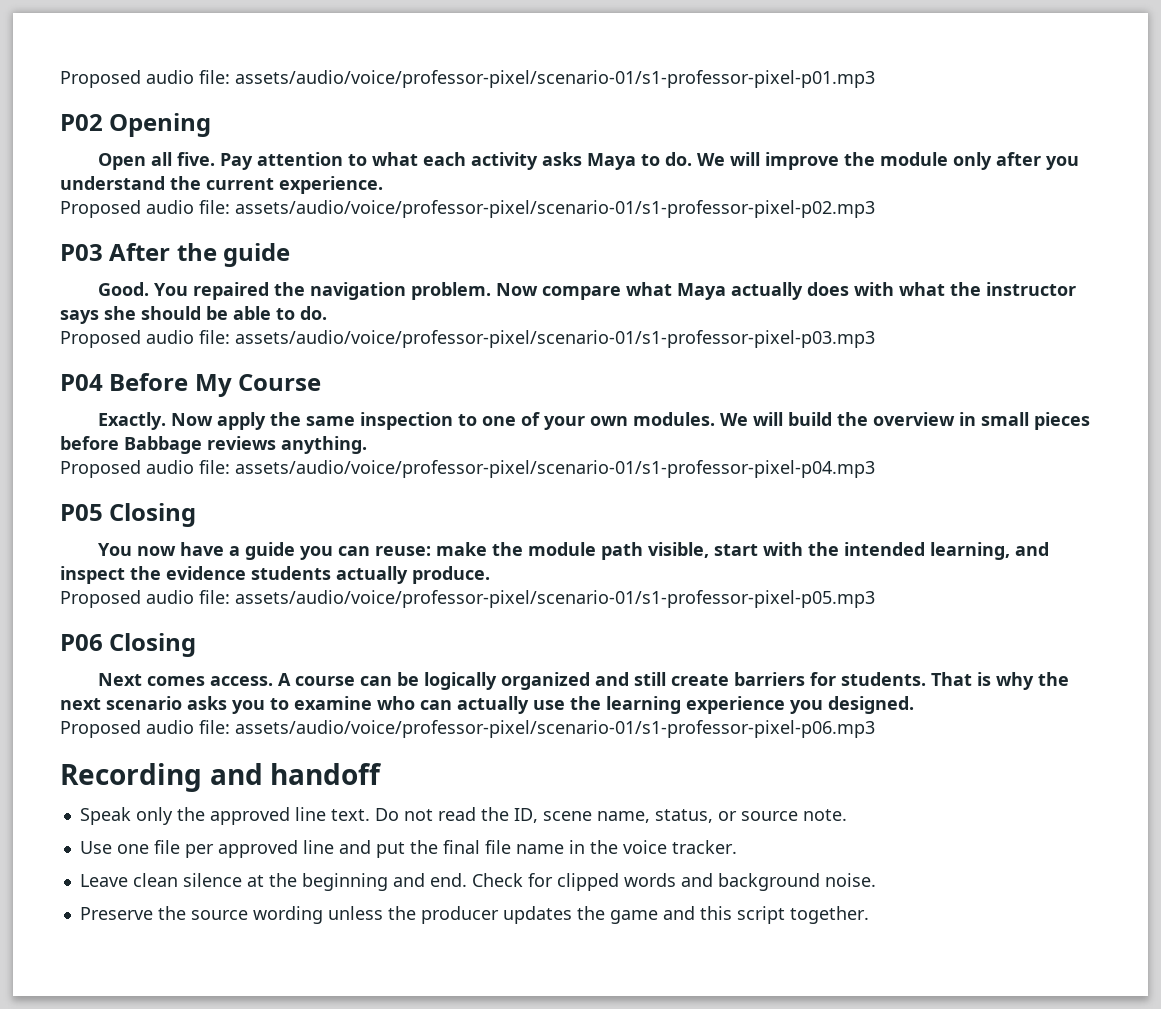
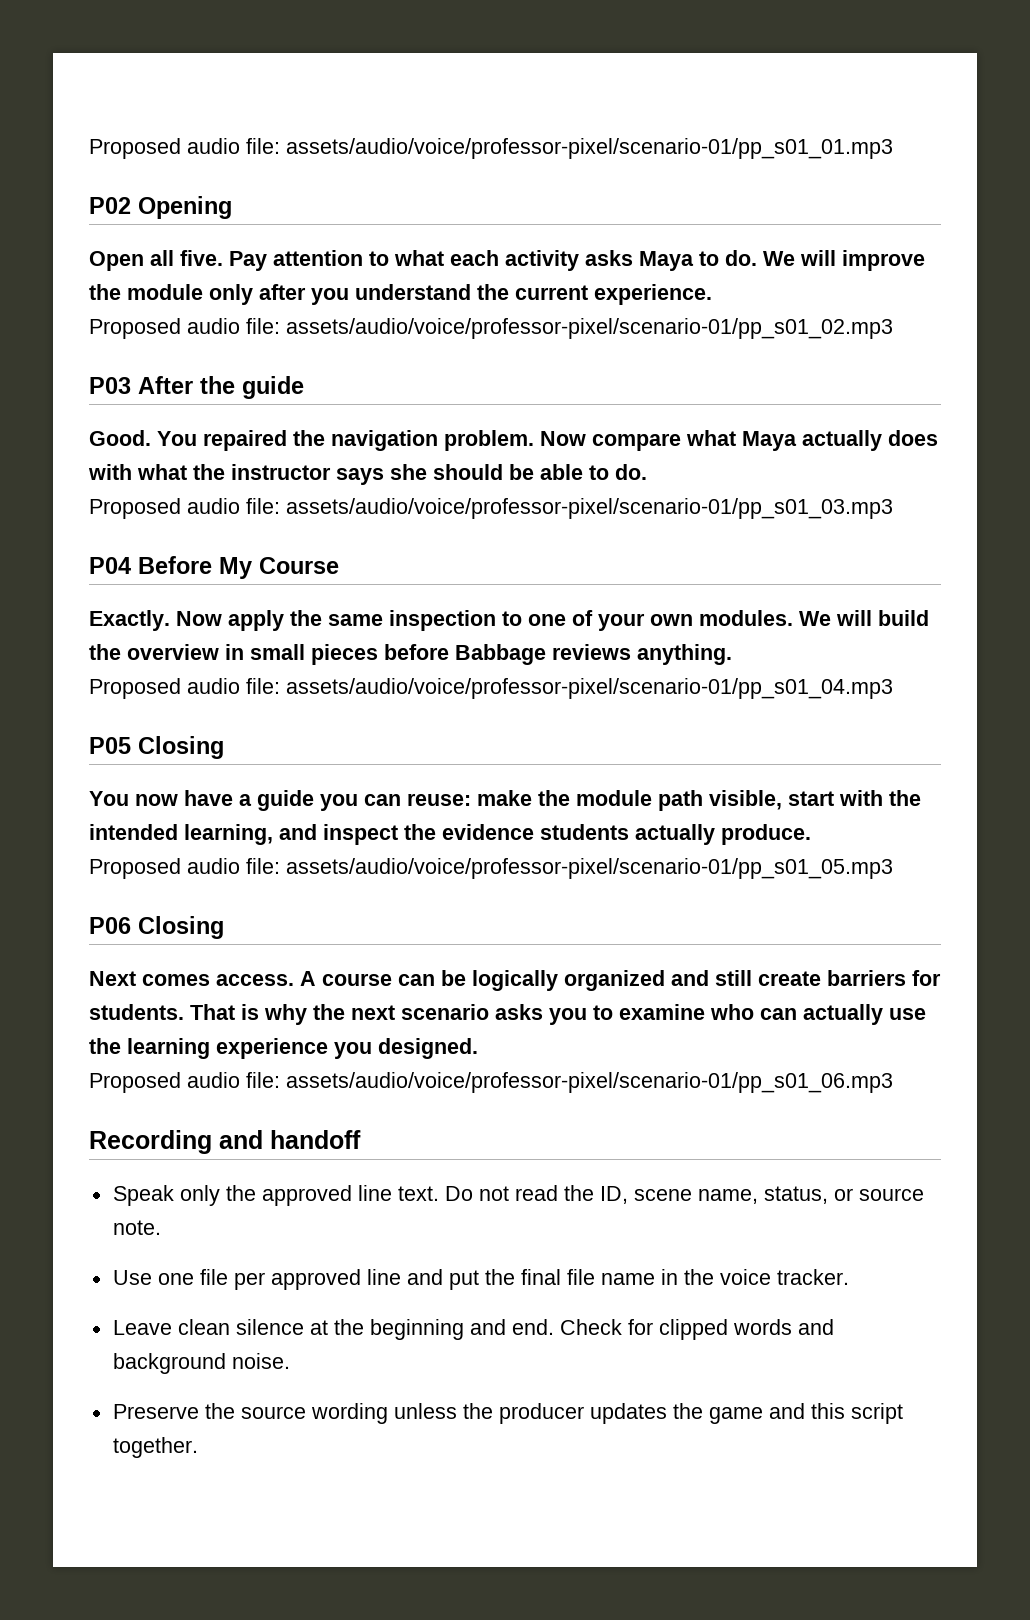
- Proposed audio file: assets/audio/voice/professor-pixel/scenario-01/s1-professor-pixel-p01.mp3
+ Proposed audio file: assets/audio/voice/professor-pixel/scenario-01/pp_s01_01.mp3
- Proposed audio file: assets/audio/voice/professor-pixel/scenario-01/s1-professor-pixel-p02.mp3
+ Proposed audio file: assets/audio/voice/professor-pixel/scenario-01/pp_s01_02.mp3
- Proposed audio file: assets/audio/voice/professor-pixel/scenario-01/s1-professor-pixel-p03.mp3
+ Proposed audio file: assets/audio/voice/professor-pixel/scenario-01/pp_s01_03.mp3
- Proposed audio file: assets/audio/voice/professor-pixel/scenario-01/s1-professor-pixel-p04.mp3
+ Proposed audio file: assets/audio/voice/professor-pixel/scenario-01/pp_s01_04.mp3
- Proposed audio file: assets/audio/voice/professor-pixel/scenario-01/s1-professor-pixel-p05.mp3
+ Proposed audio file: assets/audio/voice/professor-pixel/scenario-01/pp_s01_05.mp3
- Proposed audio file: assets/audio/voice/professor-pixel/scenario-01/s1-professor-pixel-p06.mp3
+ Proposed audio file: assets/audio/voice/professor-pixel/scenario-01/pp_s01_06.mp3

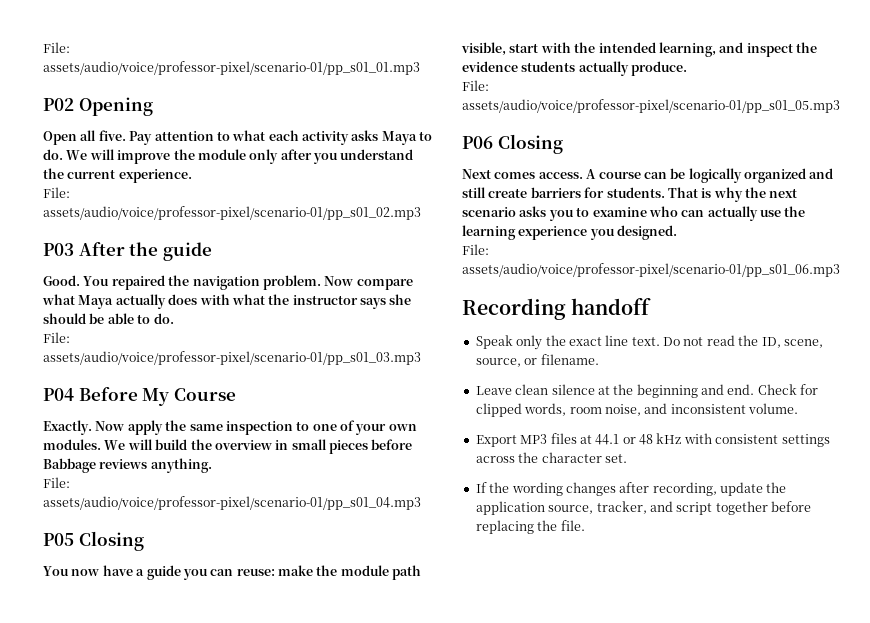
- Proposed audio file: assets/audio/voice/professor-pixel/scenario-01/pp_s01_01.mp3
+ File: assets/audio/voice/professor-pixel/scenario-01/pp_s01_01.mp3
- Proposed audio file: assets/audio/voice/professor-pixel/scenario-01/pp_s01_02.mp3
+ File: assets/audio/voice/professor-pixel/scenario-01/pp_s01_02.mp3
- Proposed audio file: assets/audio/voice/professor-pixel/scenario-01/pp_s01_03.mp3
+ File: assets/audio/voice/professor-pixel/scenario-01/pp_s01_03.mp3
- Proposed audio file: assets/audio/voice/professor-pixel/scenario-01/pp_s01_04.mp3
+ File: assets/audio/voice/professor-pixel/scenario-01/pp_s01_04.mp3
- Proposed audio file: assets/audio/voice/professor-pixel/scenario-01/pp_s01_05.mp3
+ File: assets/audio/voice/professor-pixel/scenario-01/pp_s01_05.mp3
- Proposed audio file: assets/audio/voice/professor-pixel/scenario-01/pp_s01_06.mp3
+ File: assets/audio/voice/professor-pixel/scenario-01/pp_s01_06.mp3
- Recording and handoff
+ Recording handoff
- Speak only the approved line text.
+ Speak only the exact line text.
- Do not read the ID, scene name, status, or source note.
- Use one file per approved line and put the final file name in the voice tracker.
+ Do not read the ID, scene, source, or filename.
- Check for clipped words and background noise.
- Preserve the source wording unless the producer updates the game and this script together.
+ Check for clipped words, room noise, and inconsistent volume.
+ Export MP3 files at 44.1 or 48 kHz with consistent settings across the character set.
+ If the wording changes after recording, update the application source, tracker, and script together before replacing the file.

